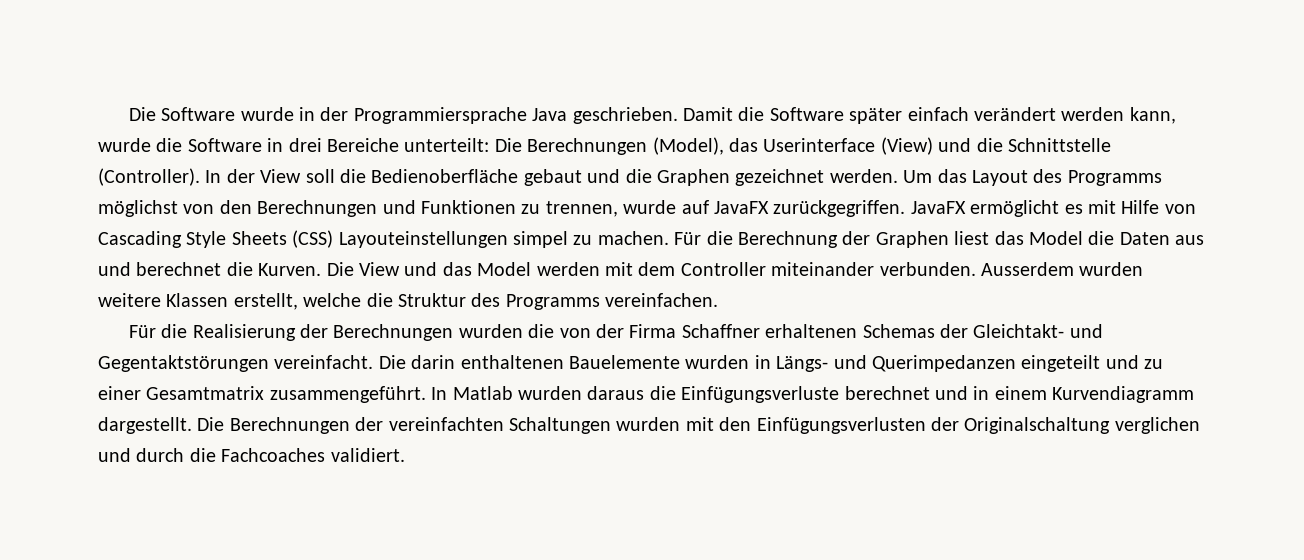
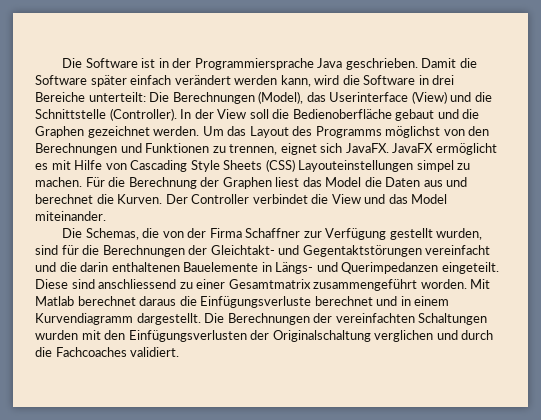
- Die Software wurde in der Programmiersprache Java geschrieben.
+ Die Software ist in der Programmiersprache Java geschrieben.
- Damit die Software später einfach verändert werden kann, wurde die Software in drei Bereiche unterteilt: Die Berechnungen (Model), das Userinterface (View) und die Schnittstelle (Controller).
+ Damit die Software später einfach verändert werden kann, wird die Software in drei Bereiche unterteilt: Die Berechnungen (Model), das Userinterface (View) und die Schnittstelle (Controller).
- Um das Layout des Programms möglichst von den Berechnungen und Funktionen zu trennen, wurde auf JavaFX zurückgegriffen.
+ Um das Layout des Programms möglichst von den Berechnungen und Funktionen zu trennen, eignet sich JavaFX.
- Die View und das Model werden mit dem Controller miteinander verbunden. Ausserdem wurden weitere Klassen erstellt, welche die Struktur des Programms vereinfachen.
- Für die Realisierung der Berechnungen wurden die von der Firma Schaffner erhaltenen Schemas der Gleichtakt- und Gegentaktstörungen vereinfacht. Die darin enthaltenen Bauelemente wurden in Längs- und Querimpedanzen eingeteilt und zu einer Gesamtmatrix zusammengeführt. In Matlab wurden daraus die Einfügungsverluste berechnet und in einem Kurvendiagramm dargestellt.
+ Der Controller verbindet die View und das Model miteinander.
+ Die Schemas, die von der Firma Schaffner zur Verfügung gestellt wurden, sind für die Berechnungen der Gleichtakt- und Gegentaktstörungen vereinfacht und die darin enthaltenen Bauelemente in Längs- und Querimpedanzen eingeteilt. Diese sind anschliessend zu einer Gesamtmatrix zusammengeführt worden. Mit Matlab berechnet daraus die Einfügungsverluste berechnet und in einem Kurvendiagramm dargestellt.

